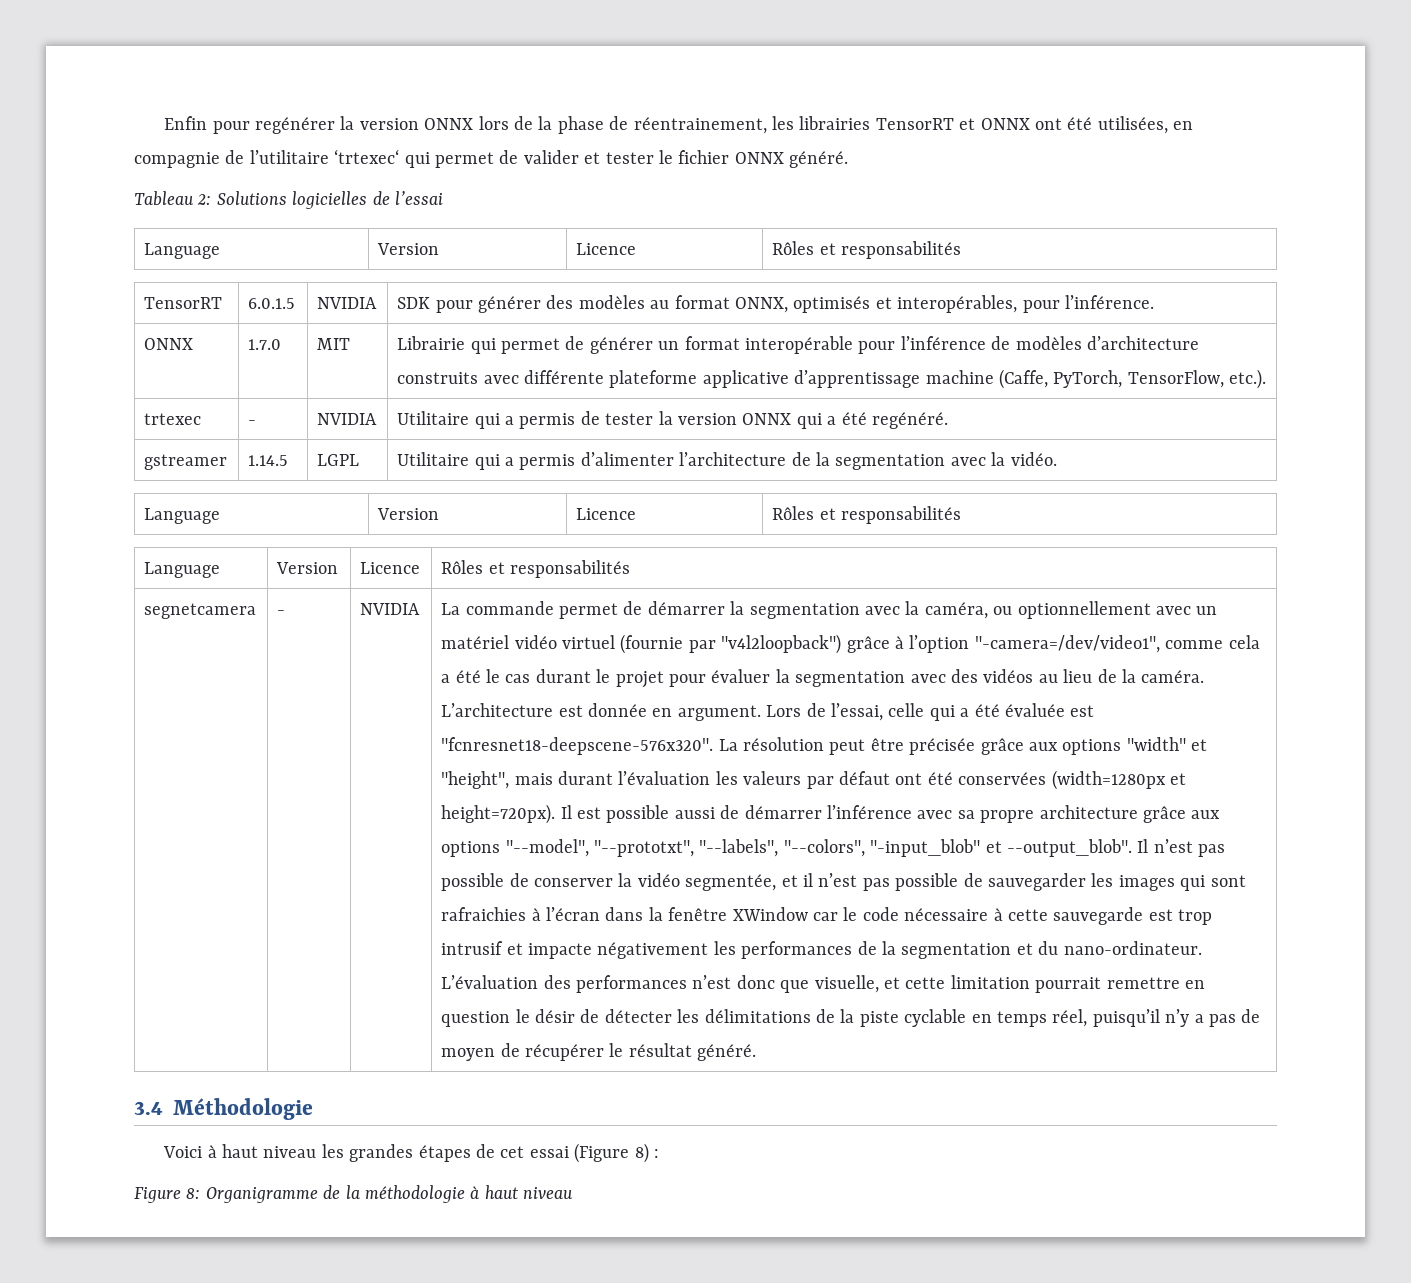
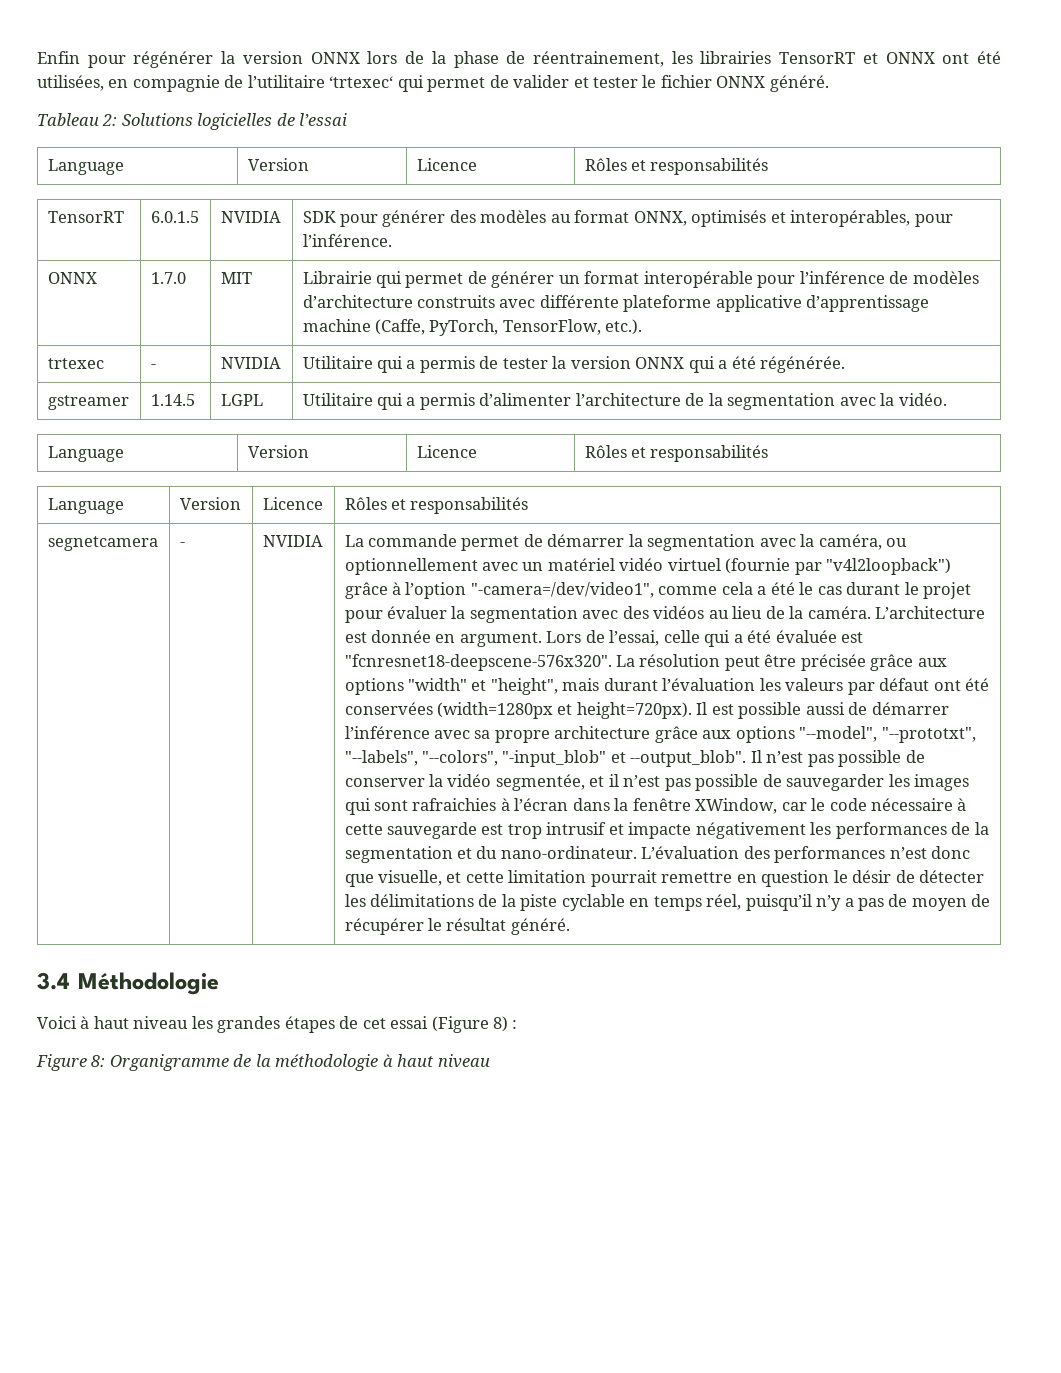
- Enfin pour regénérer la version ONNX lors de la phase de réentrainement, les librairies TensorRT et ONNX ont été utilisées, en compagnie de l’utilitaire ‘trtexec‘ qui permet de valider et tester le fichier ONNX généré.
+ Enfin pour régénérer la version ONNX lors de la phase de réentrainement, les librairies TensorRT et ONNX ont été utilisées, en compagnie de l’utilitaire ‘trtexec‘ qui permet de valider et tester le fichier ONNX généré.
- trtexec | - | NVIDIA | Utilitaire qui a permis de tester la version ONNX qui a été regénéré.
+ trtexec | - | NVIDIA | Utilitaire qui a permis de tester la version ONNX qui a été régénérée.
- Il n’est pas possible de conserver la vidéo segmentée, et il n’est pas possible de sauvegarder les images qui sont rafraichies à l’écran dans la fenêtre XWindow car le code nécessaire à cette sauvegarde est trop intrusif et impacte négativement les performances de la segmentation et du nano-ordinateur.
+ Il n’est pas possible de conserver la vidéo segmentée, et il n’est pas possible de sauvegarder les images qui sont rafraichies à l’écran dans la fenêtre XWindow, car le code nécessaire à cette sauvegarde est trop intrusif et impacte négativement les performances de la segmentation et du nano-ordinateur.

